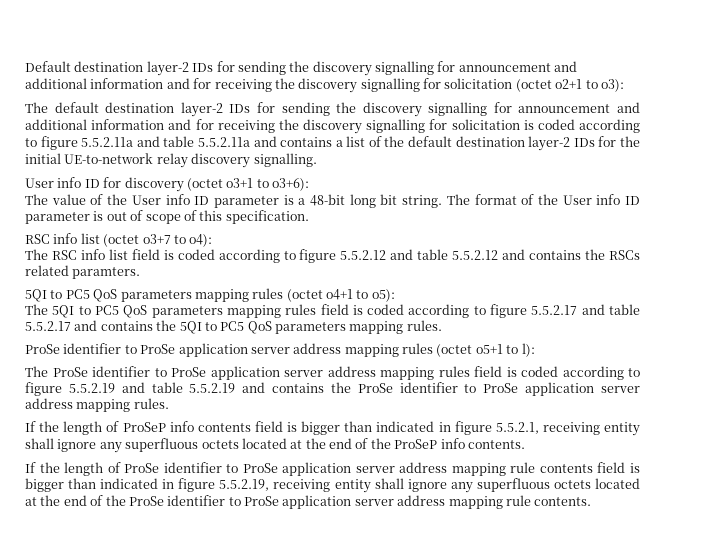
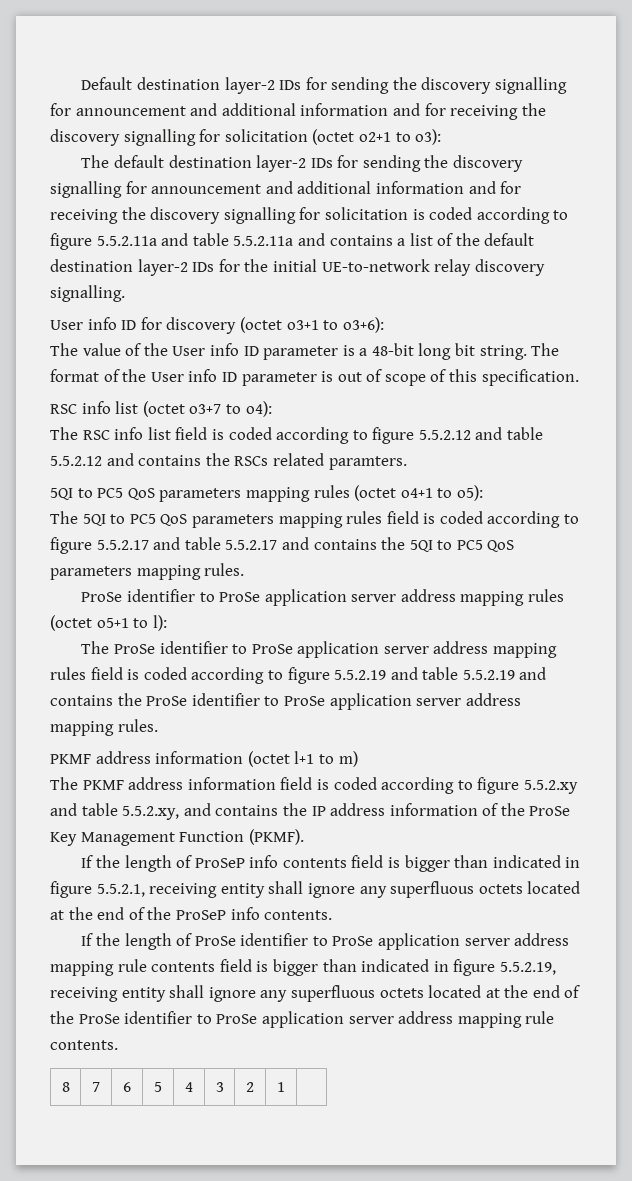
+ PKMF address information (octet l+1 to m)
+ The PKMF address information field is coded according to figure 5.5.2.xy and table 5.5.2.xy, and contains the IP address information of the ProSe Key Management Function (PKMF).
+ 8 | 7 | 6 | 5 | 4 | 3 | 2 | 1 |

